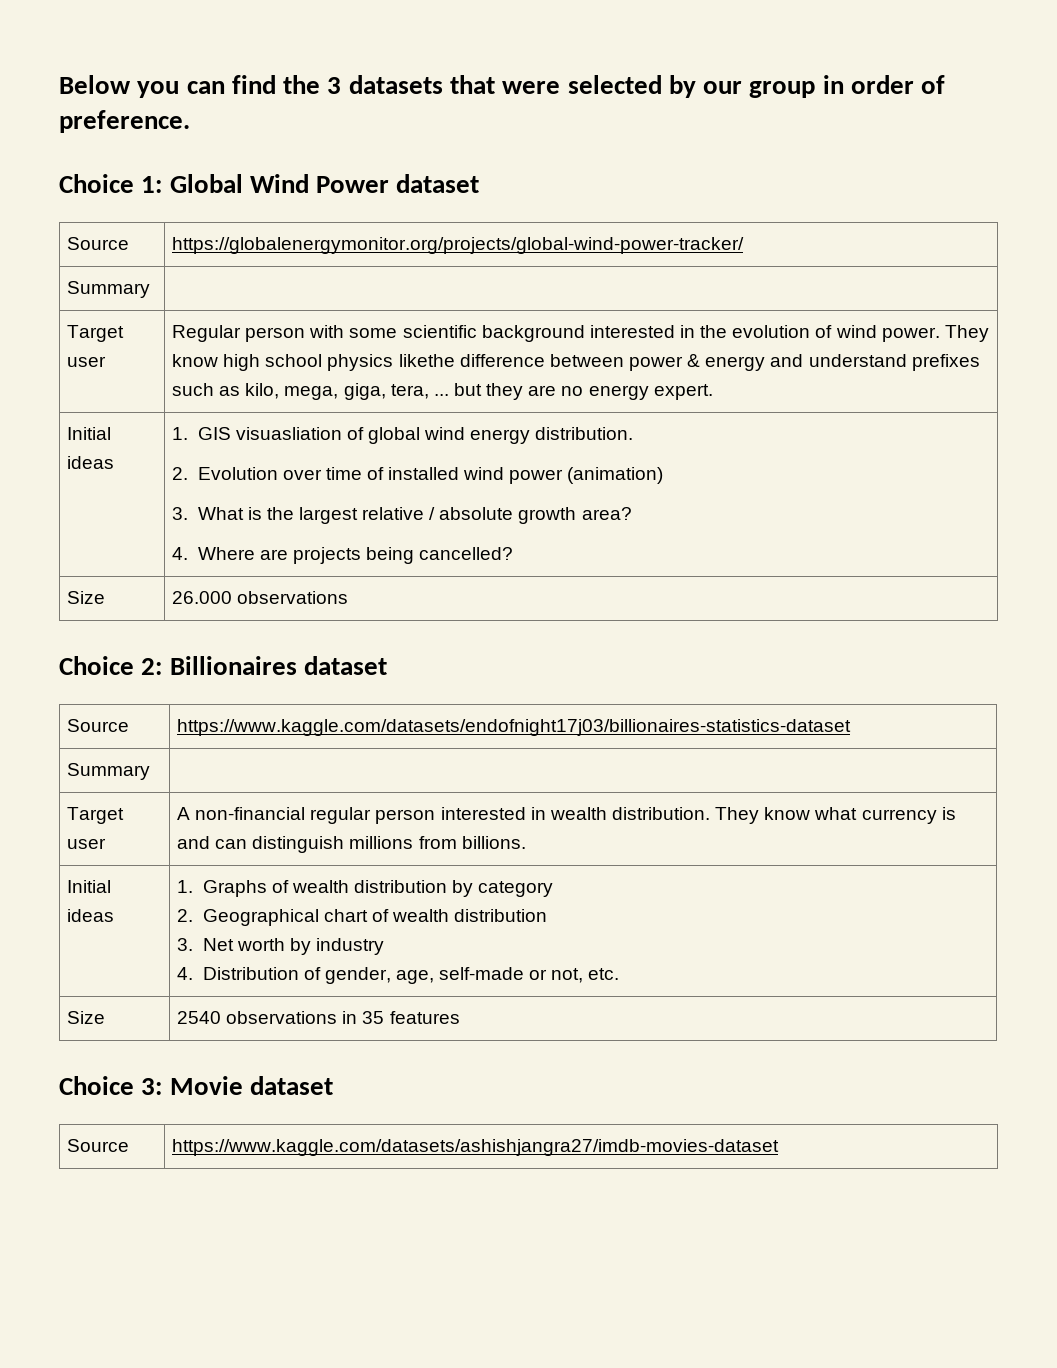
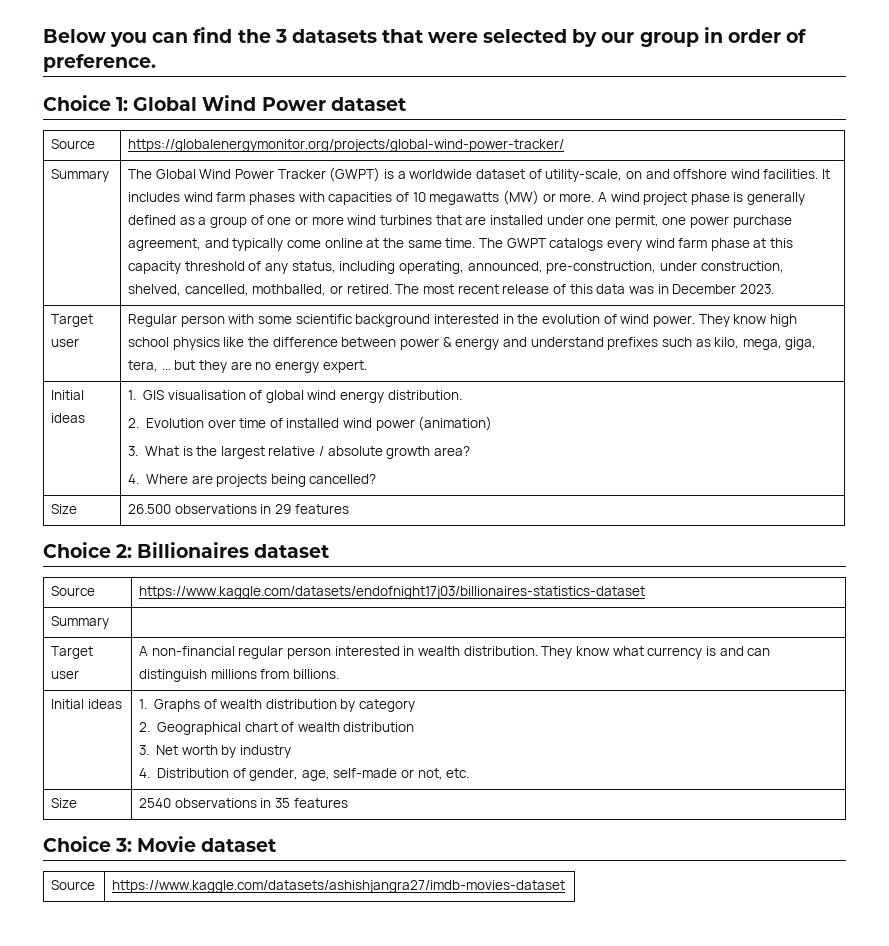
+ The Global Wind Power Tracker (GWPT) is a worldwide dataset of utility-scale, on and offshore wind facilities. It includes wind farm phases with capacities of 10 megawatts (MW) or more. A wind project phase is generally defined as a group of one or more wind turbines that are installed under one permit, one power purchase agreement, and typically come online at the same time. The GWPT catalogs every wind farm phase at this capacity threshold of any status, including operating, announced, pre-construction, under construction, shelved, cancelled, mothballed, or retired. The most recent release of this data was in December 2023.
- They know high school physics likethe difference between power & energy and understand prefixes such as kilo, mega, giga, tera, ... but they are no energy expert.
+ They know high school physics like the difference between power & energy and understand prefixes such as kilo, mega, giga, tera, ... but they are no energy expert.
- Initial ideas | 1. GIS visuasliation of global wind energy distribution.
+ Initial ideas | 1. GIS visualisation of global wind energy distribution.
- Size | 26.000 observations
+ Size | 26.500 observations in 29 features

